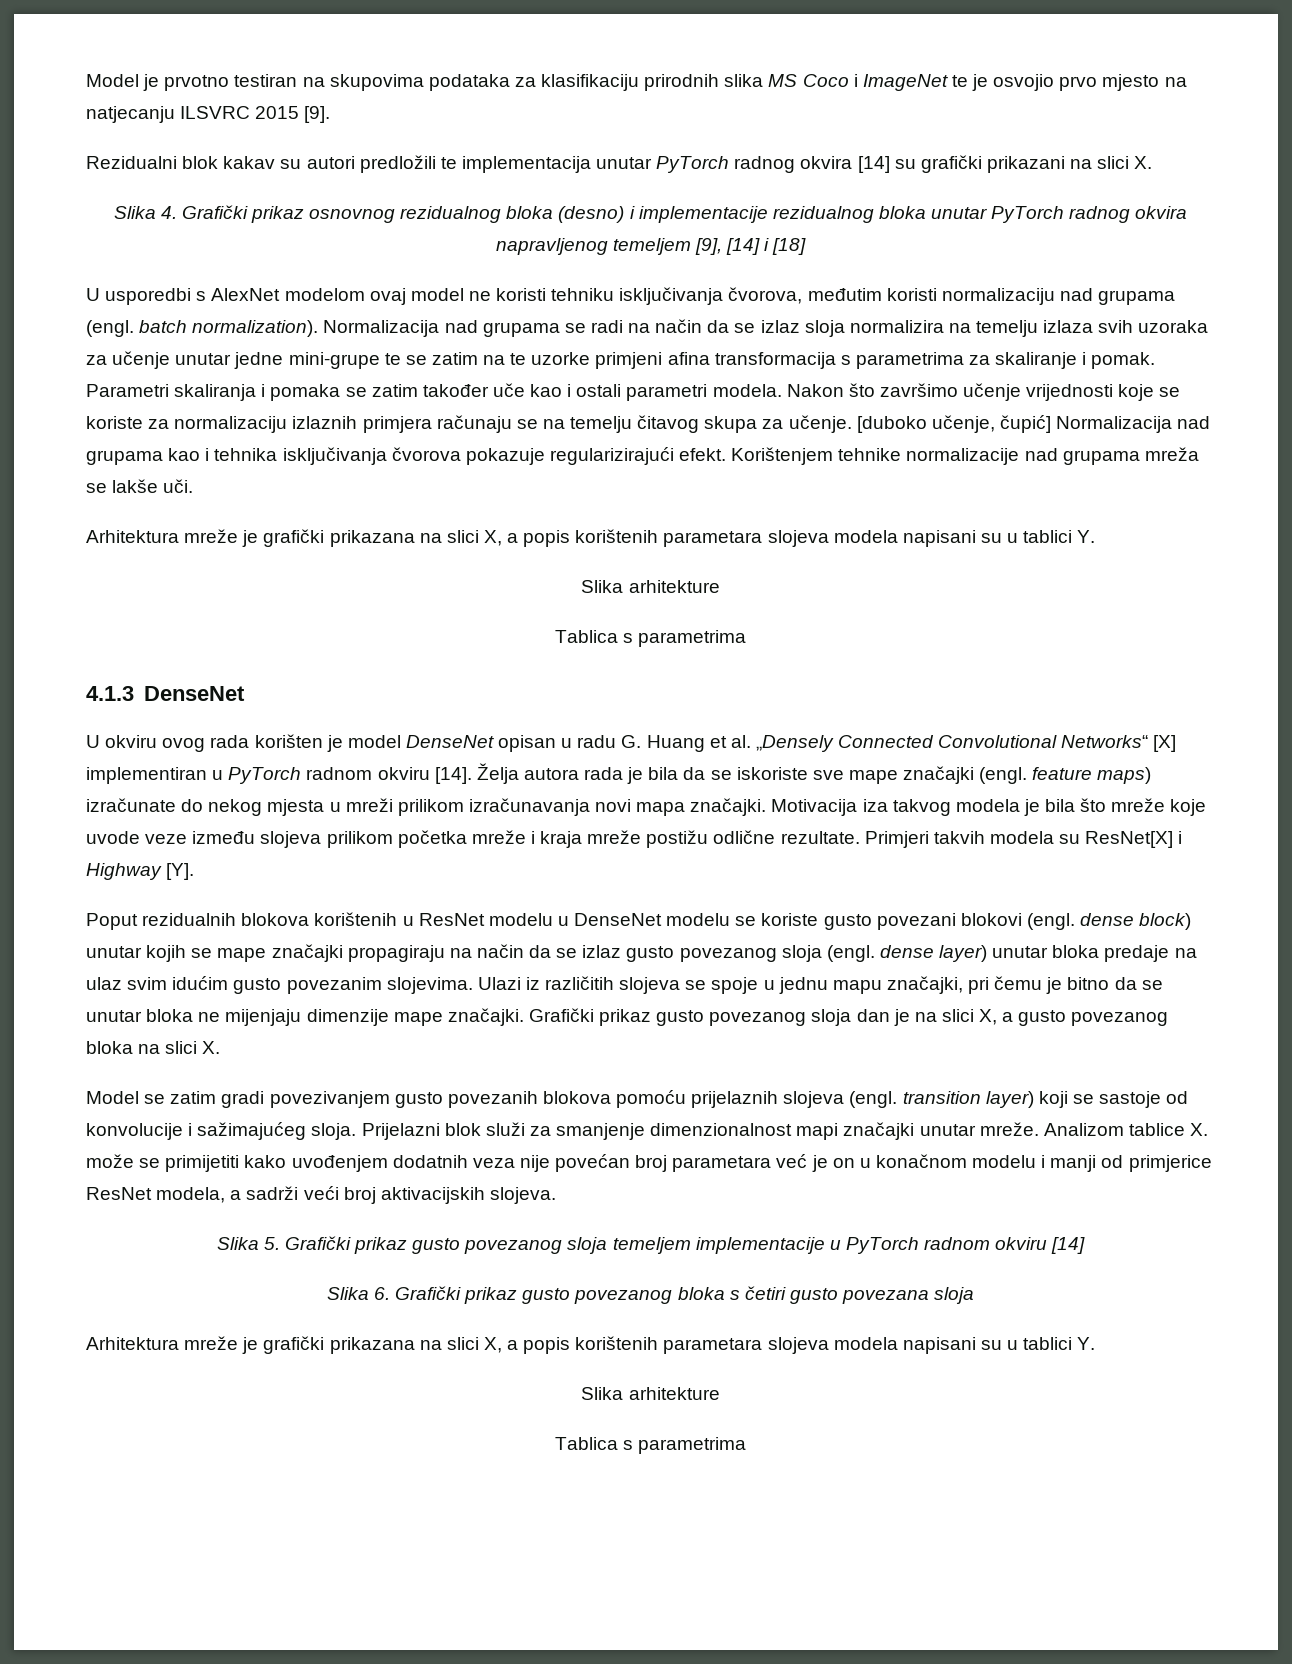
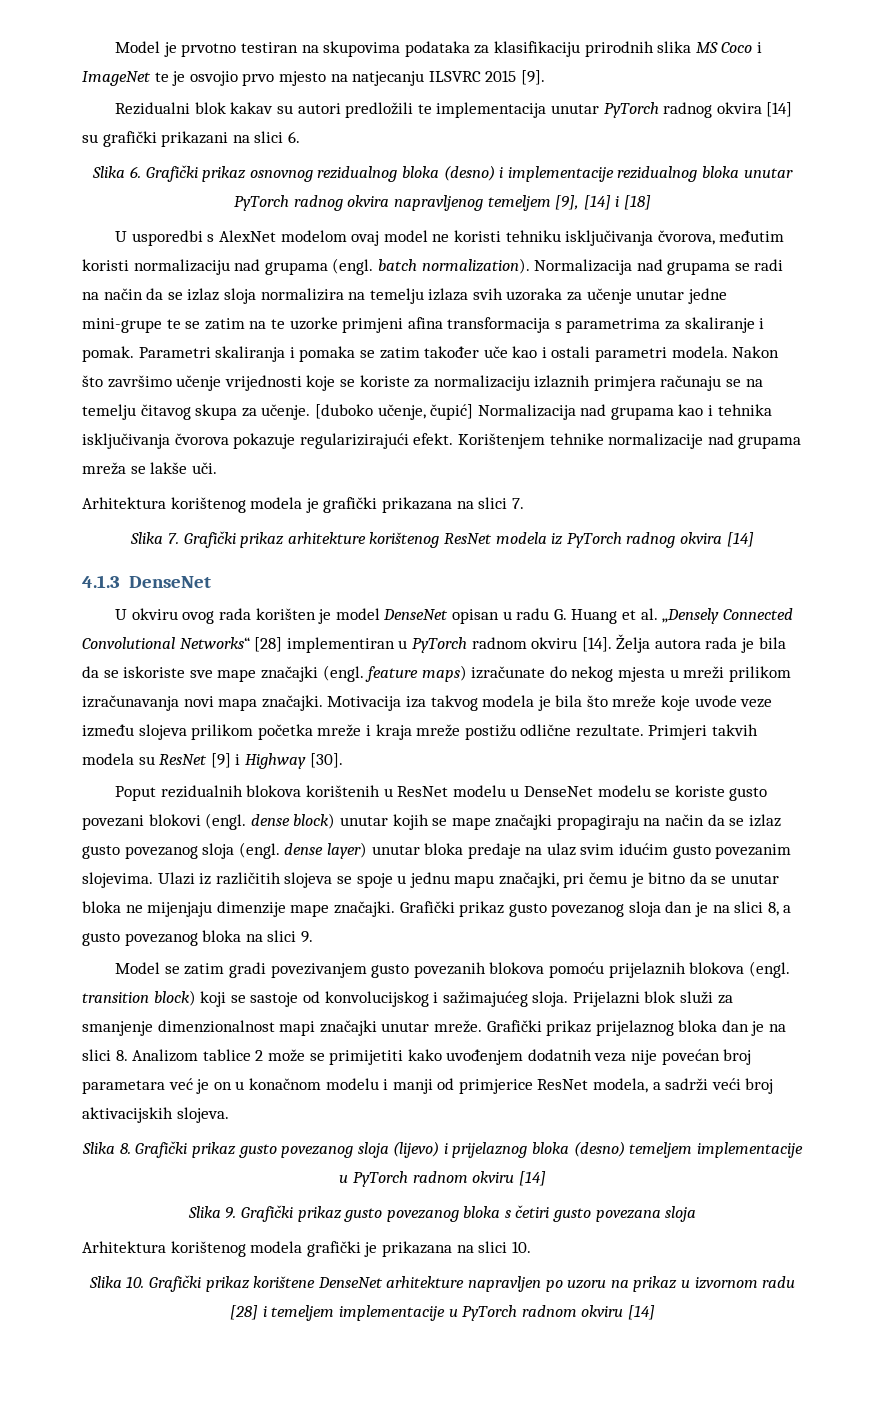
- Rezidualni blok kakav su autori predložili te implementacija unutar PyTorch radnog okvira [14] su grafički prikazani na slici X.
- Slika 4. Grafički prikaz osnovnog rezidualnog bloka (desno) i implementacije rezidualnog bloka unutar PyTorch radnog okvira napravljenog temeljem [9], [14] i [18]
+ Rezidualni blok kakav su autori predložili te implementacija unutar PyTorch radnog okvira [14] su grafički prikazani na slici 6.
+ Slika 6. Grafički prikaz osnovnog rezidualnog bloka (desno) i implementacije rezidualnog bloka unutar PyTorch radnog okvira napravljenog temeljem [9], [14] i [18]
  Korištenjem tehnike normalizacije nad grupama mreža se lakše uči.
- Arhitektura mreže je grafički prikazana na slici X, a popis korištenih parametara slojeva modela napisani su u tablici Y.
- Slika arhitekture
- Tablica s parametrima
+ Arhitektura korištenog modela je grafički prikazana na slici 7.
+ Slika 7. Grafički prikaz arhitekture korištenog ResNet modela iz PyTorch radnog okvira [14]
- U okviru ovog rada korišten je model DenseNet opisan u radu G. Huang et al. „Densely Connected Convolutional Networks“ [X] implementiran u PyTorch radnom okviru [14].
+ U okviru ovog rada korišten je model DenseNet opisan u radu G. Huang et al. „Densely Connected Convolutional Networks“ [28] implementiran u PyTorch radnom okviru [14].
- Primjeri takvih modela su ResNet[X] i Highway [Y].
+ Primjeri takvih modela su ResNet [9] i Highway [30].
- Grafički prikaz gusto povezanog sloja dan je na slici X, a gusto povezanog bloka na slici X.
+ Grafički prikaz gusto povezanog sloja dan je na slici 8, a gusto povezanog bloka na slici 9.
- Model se zatim gradi povezivanjem gusto povezanih blokova pomoću prijelaznih slojeva (engl. transition layer) koji se sastoje od konvolucije i sažimajućeg sloja.
+ Model se zatim gradi povezivanjem gusto povezanih blokova pomoću prijelaznih blokova (engl. transition block) koji se sastoje od konvolucijskog i sažimajućeg sloja.
- Analizom tablice X. može se primijetiti kako uvođenjem dodatnih veza nije povećan broj parametara već je on u konačnom modelu i manji od primjerice ResNet modela, a sadrži veći broj aktivacijskih slojeva.
+ Grafički prikaz prijelaznog bloka dan je na slici 8. Analizom tablice 2 može se primijetiti kako uvođenjem dodatnih veza nije povećan broj parametara već je on u konačnom modelu i manji od primjerice ResNet modela, a sadrži veći broj aktivacijskih slojeva.
- Slika 5. Grafički prikaz gusto povezanog sloja temeljem implementacije u PyTorch radnom okviru [14]
+ Slika 8. Grafički prikaz gusto povezanog sloja (lijevo) i prijelaznog bloka (desno) temeljem implementacije u PyTorch radnom okviru [14]
- Slika 6. Grafički prikaz gusto povezanog bloka s četiri gusto povezana sloja
- Arhitektura mreže je grafički prikazana na slici X, a popis korištenih parametara slojeva modela napisani su u tablici Y.
- Slika arhitekture
- Tablica s parametrima
+ Slika 9. Grafički prikaz gusto povezanog bloka s četiri gusto povezana sloja
+ Arhitektura korištenog modela grafički je prikazana na slici 10.
+ Slika 10. Grafički prikaz korištene DenseNet arhitekture napravljen po uzoru na prikaz u izvornom radu [28] i temeljem implementacije u PyTorch radnom okviru [14]

